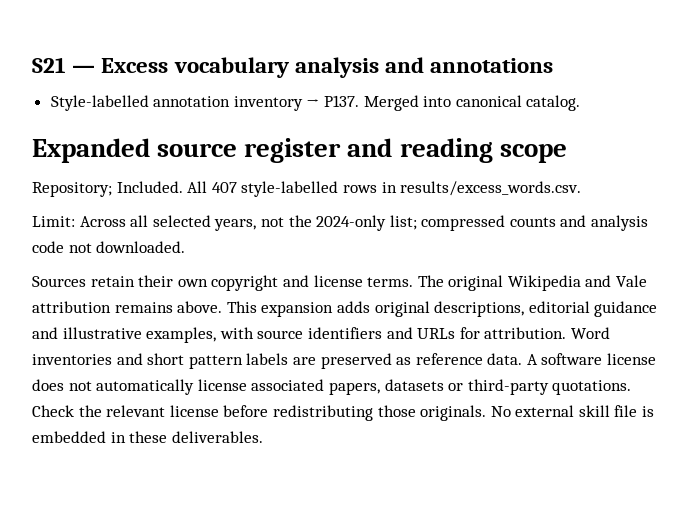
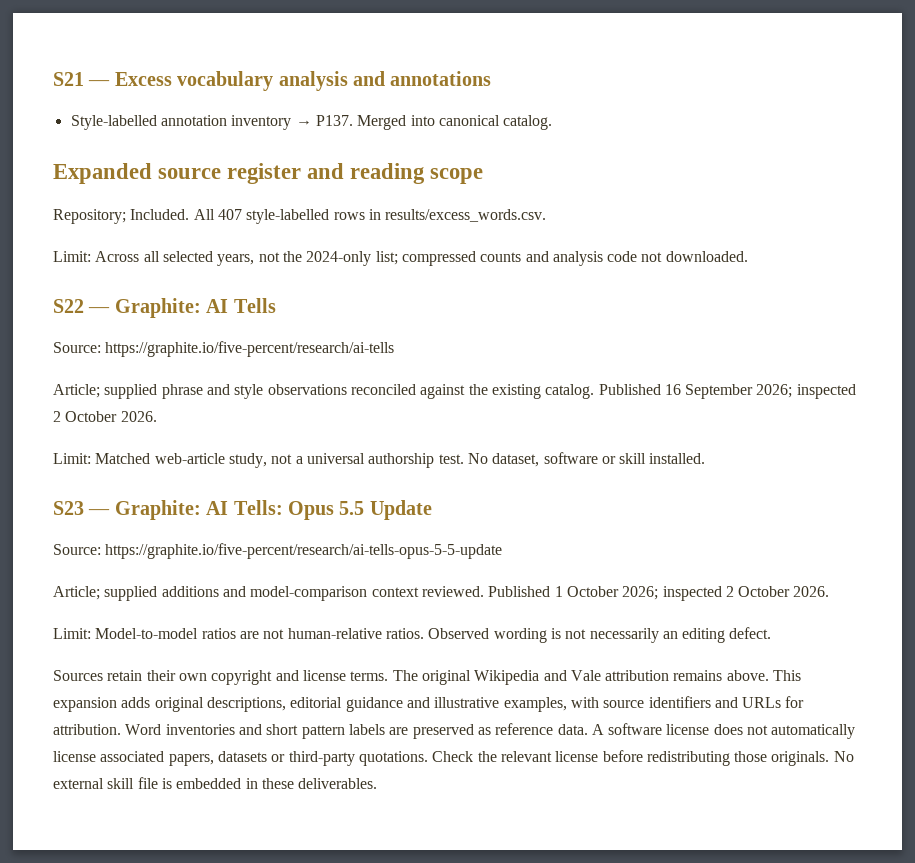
+ S22 — Graphite: AI Tells
+ Source: https://graphite.io/five-percent/research/ai-tells
+ Article; supplied phrase and style observations reconciled against the existing catalog. Published 16 September 2026; inspected 2 October 2026.
+ Limit: Matched web-article study, not a universal authorship test. No dataset, software or skill installed.
+ S23 — Graphite: AI Tells: Opus 5.5 Update
+ Source: https://graphite.io/five-percent/research/ai-tells-opus-5-5-update
+ Article; supplied additions and model-comparison context reviewed. Published 1 October 2026; inspected 2 October 2026.
+ Limit: Model-to-model ratios are not human-relative ratios. Observed wording is not necessarily an editing defect.

